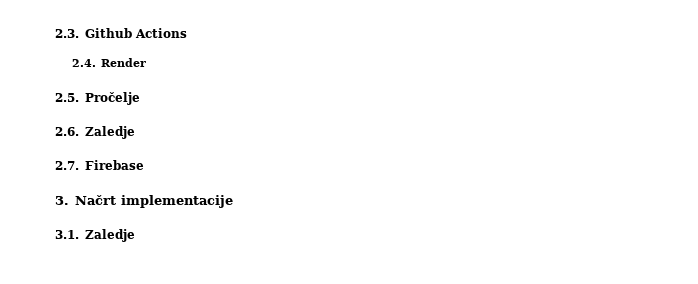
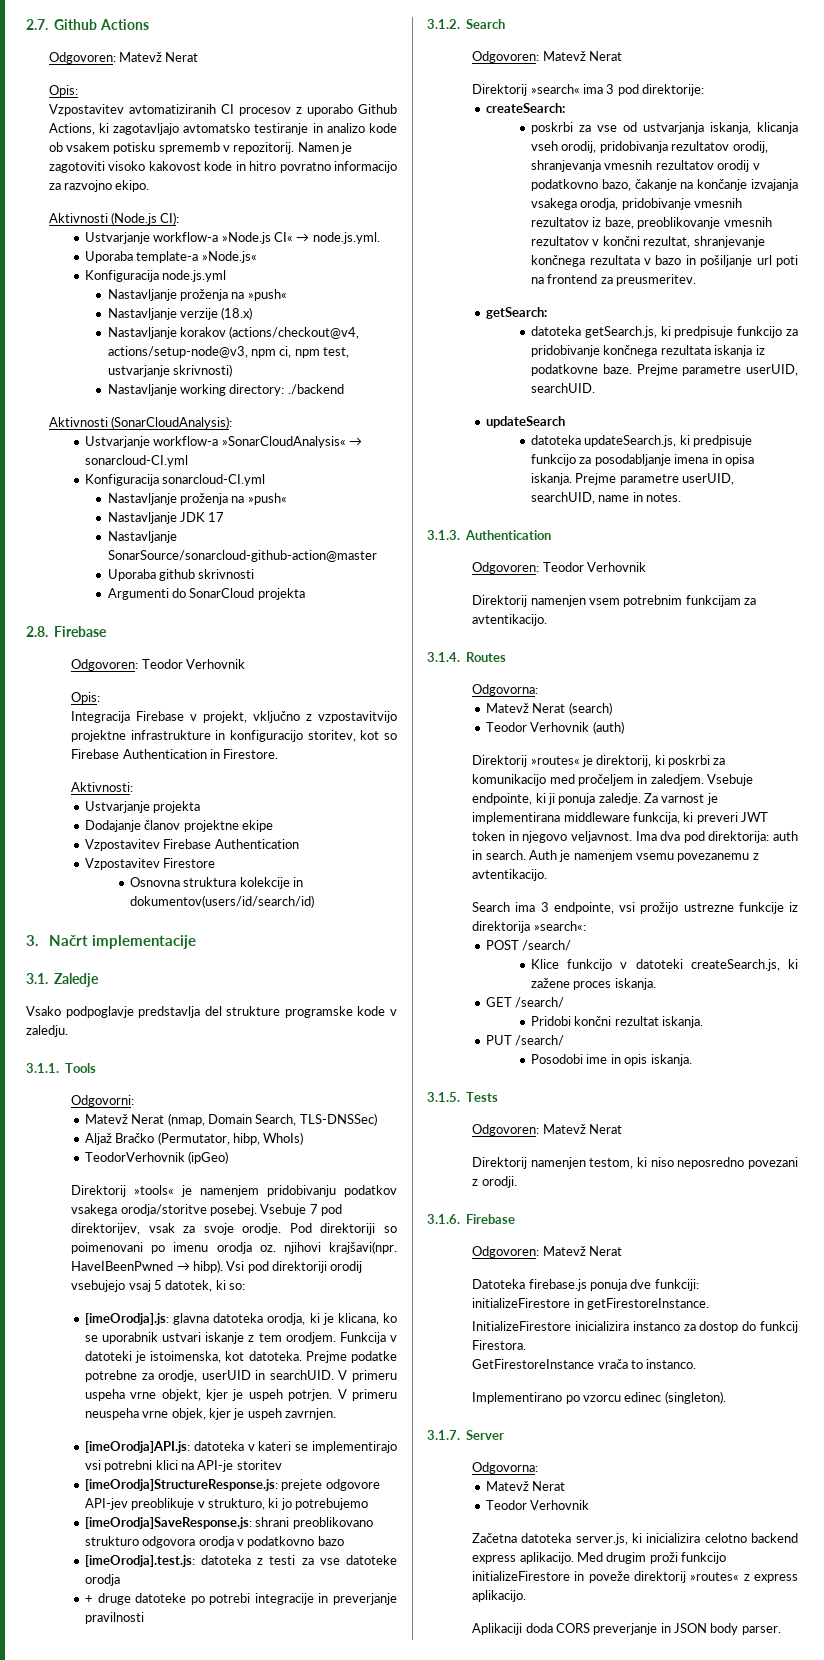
- 2.3. Github Actions
- 2.4. Render
- 2.5. Pročelje
- 2.6. Zaledje
- 2.7. Firebase
+ 2.7. Github Actions
+ Odgovoren: Matevž Nerat
+ Opis:
+ Vzpostavitev avtomatiziranih CI procesov z uporabo Github Actions, ki zagotavljajo avtomatsko testiranje in analizo kode ob vsakem potisku sprememb v repozitorij. Namen je zagotoviti visoko kakovost kode in hitro povratno informacijo za razvojno ekipo.
+ Aktivnosti (Node.js CI):
+ Ustvarjanje workflow-a »Node.js CI« → node.js.yml.
+ Uporaba template-a »Node.js«
+ Konfiguracija node.js.yml
+ Nastavljanje proženja na »push«
+ Nastavljanje verzije (18.x)
+ Nastavljanje korakov (actions/checkout@v4, actions/setup-node@v3, npm ci, npm test, ustvarjanje skrivnosti)
+ Nastavljanje working directory: ./backend
+ Aktivnosti (SonarCloudAnalysis):
+ Ustvarjanje workflow-a »SonarCloudAnalysis« → sonarcloud-CI.yml
+ Konfiguracija sonarcloud-CI.yml
+ Nastavljanje proženja na »push«
+ Nastavljanje JDK 17
+ Nastavljanje SonarSource/sonarcloud-github-action@master
+ Uporaba github skrivnosti
+ Argumenti do SonarCloud projekta
+ 2.8. Firebase
+ Odgovoren: Teodor Verhovnik
+ Opis:
+ Integracija Firebase v projekt, vključno z vzpostavitvijo projektne infrastrukture in konfiguracijo storitev, kot so Firebase Authentication in Firestore.
+ Aktivnosti:
+ Ustvarjanje projekta
+ Dodajanje članov projektne ekipe
+ Vzpostavitev Firebase Authentication
+ Vzpostavitev Firestore
+ Osnovna struktura kolekcije in dokumentov(users/id/search/id)
+ Vsako podpoglavje predstavlja del strukture programske kode v zaledju.
+ 3.1.1. Tools
+ Odgovorni:
+ Matevž Nerat (nmap, Domain Search, TLS-DNSSec)
+ Aljaž Bračko (Permutator, hibp, WhoIs)
+ TeodorVerhovnik (ipGeo)
+ Direktorij »tools« je namenjem pridobivanju podatkov vsakega orodja/storitve posebej. Vsebuje 7 pod direktorijev, vsak za svoje orodje. Pod direktoriji so poimenovani po imenu orodja oz. njihovi krajšavi(npr. HaveIBeenPwned → hibp). Vsi pod direktoriji orodij vsebujejo vsaj 5 datotek, ki so:
+ [imeOrodja].js: glavna datoteka orodja, ki je klicana, ko se uporabnik ustvari iskanje z tem orodjem. Funkcija v datoteki je istoimenska, kot datoteka. Prejme podatke potrebne za orodje, userUID in searchUID. V primeru uspeha vrne objekt, kjer je uspeh potrjen. V primeru neuspeha vrne objek, kjer je uspeh zavrnjen.
+ [imeOrodja]API.js: datoteka v kateri se implementirajo vsi potrebni klici na API-je storitev
+ [imeOrodja]StructureResponse.js: prejete odgovore API-jev preoblikuje v strukturo, ki jo potrebujemo
+ [imeOrodja]SaveResponse.js: shrani preoblikovano strukturo odgovora orodja v podatkovno bazo
+ [imeOrodja].test.js: datoteka z testi za vse datoteke orodja
+ + druge datoteke po potrebi integracije in preverjanje pravilnosti
+ 3.1.2. Search
+ Odgovoren: Matevž Nerat
+ Direktorij »search« ima 3 pod direktorije:
+ createSearch:
+ poskrbi za vse od ustvarjanja iskanja, klicanja vseh orodij, pridobivanja rezultatov orodij, shranjevanja vmesnih rezultatov orodij v podatkovno bazo, čakanje na končanje izvajanja vsakega orodja, pridobivanje vmesnih rezultatov iz baze, preoblikovanje vmesnih rezultatov v končni rezultat, shranjevanje končnega rezultata v bazo in pošiljanje url poti na frontend za preusmeritev.
+ getSearch:
+ datoteka getSearch.js, ki predpisuje funkcijo za pridobivanje končnega rezultata iskanja iz podatkovne baze. Prejme parametre userUID, searchUID.
+ updateSearch
+ datoteka updateSearch.js, ki predpisuje funkcijo za posodabljanje imena in opisa iskanja. Prejme parametre userUID, searchUID, name in notes.
+ 3.1.3. Authentication
+ Odgovoren: Teodor Verhovnik
+ Direktorij namenjen vsem potrebnim funkcijam za avtentikacijo.
+ 3.1.4. Routes
+ Odgovorna:
+ Matevž Nerat (search)
+ Teodor Verhovnik (auth)
+ Direktorij »routes« je direktorij, ki poskrbi za komunikacijo med pročeljem in zaledjem. Vsebuje endpointe, ki ji ponuja zaledje. Za varnost je implementirana middleware funkcija, ki preveri JWT token in njegovo veljavnost. Ima dva pod direktorija: auth in search. Auth je namenjem vsemu povezanemu z avtentikacijo.
+ Search ima 3 endpointe, vsi prožijo ustrezne funkcije iz direktorija »search«:
+ POST /search/
+ Klice funkcijo v datoteki createSearch.js, ki zažene proces iskanja.
+ GET /search/
+ Pridobi končni rezultat iskanja.
+ PUT /search/
+ Posodobi ime in opis iskanja.
+ 3.1.5. Tests
+ Odgovoren: Matevž Nerat
+ Direktorij namenjen testom, ki niso neposredno povezani z orodji.
+ 3.1.6. Firebase
+ Odgovoren: Matevž Nerat
+ Datoteka firebase.js ponuja dve funkciji: initializeFirestore in getFirestoreInstance.
+ InitializeFirestore inicializira instanco za dostop do funkcij Firestora.
+ GetFirestoreInstance vrača to instanco.
+ Implementirano po vzorcu edinec (singleton).
+ 3.1.7. Server
+ Odgovorna:
+ Matevž Nerat
+ Teodor Verhovnik
+ Začetna datoteka server.js, ki inicializira celotno backend express aplikacijo. Med drugim proži funkcijo initializeFirestore in poveže direktorij »routes« z express aplikacijo.
+ Aplikaciji doda CORS preverjanje in JSON body parser.

